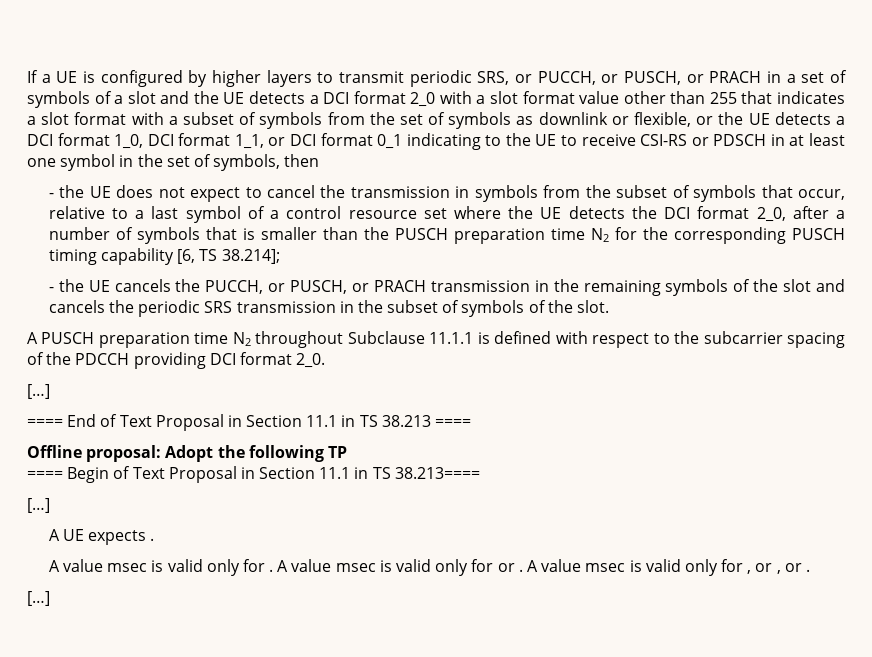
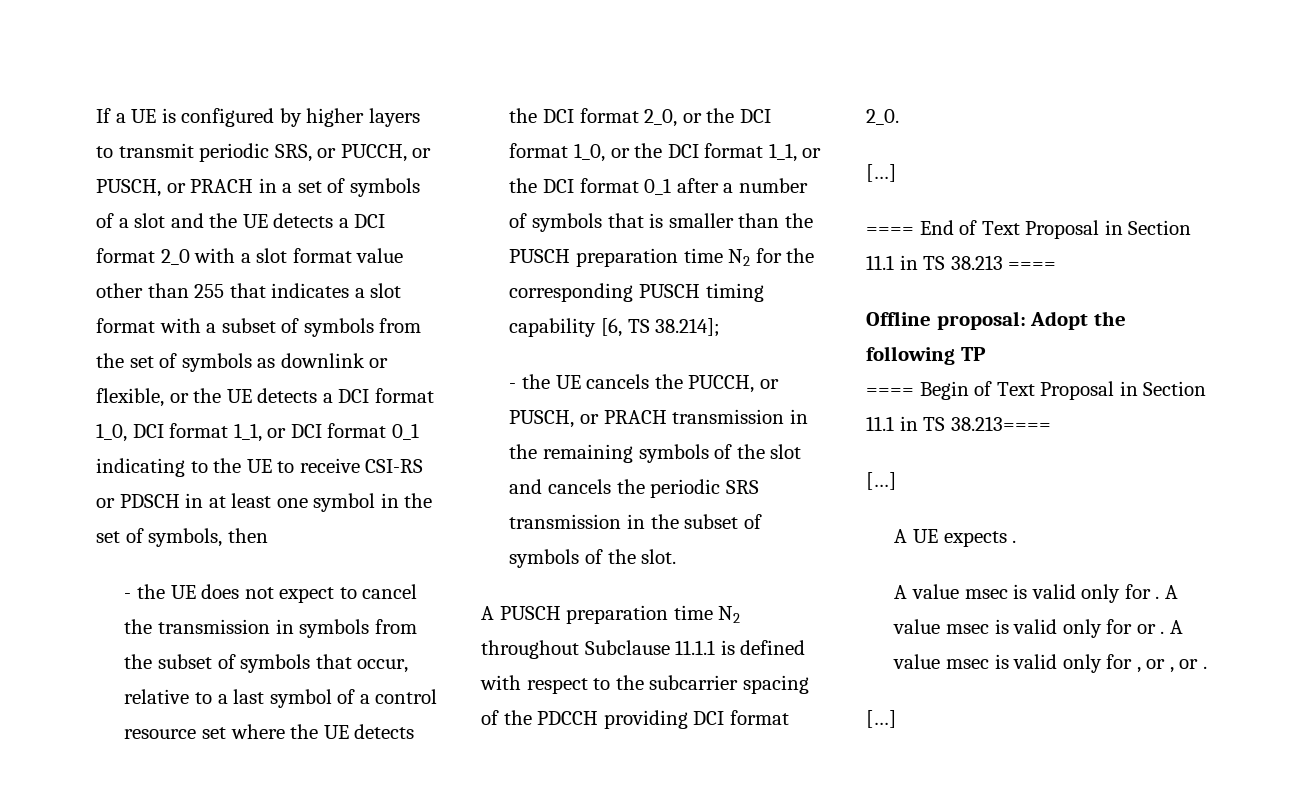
- - the UE does not expect to cancel the transmission in symbols from the subset of symbols that occur, relative to a last symbol of a control resource set where the UE detects the DCI format 2_0, after a number of symbols that is smaller than the PUSCH preparation time N2 for the corresponding PUSCH timing capability [6, TS 38.214];
+ - the UE does not expect to cancel the transmission in symbols from the subset of symbols that occur, relative to a last symbol of a control resource set where the UE detects the DCI format 2_0, or the DCI format 1_0, or the DCI format 1_1, or the DCI format 0_1 after a number of symbols that is smaller than the PUSCH preparation time N2 for the corresponding PUSCH timing capability [6, TS 38.214];

